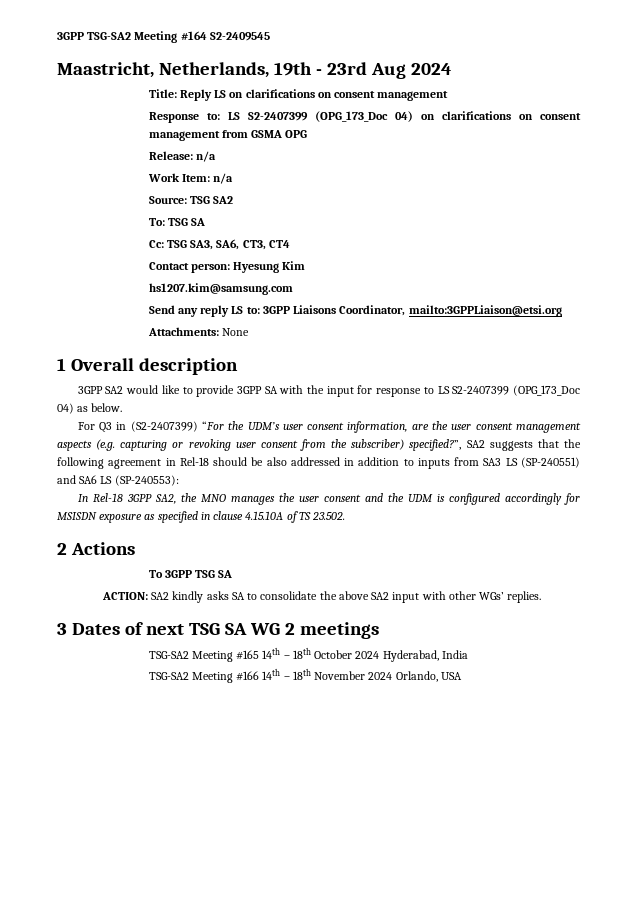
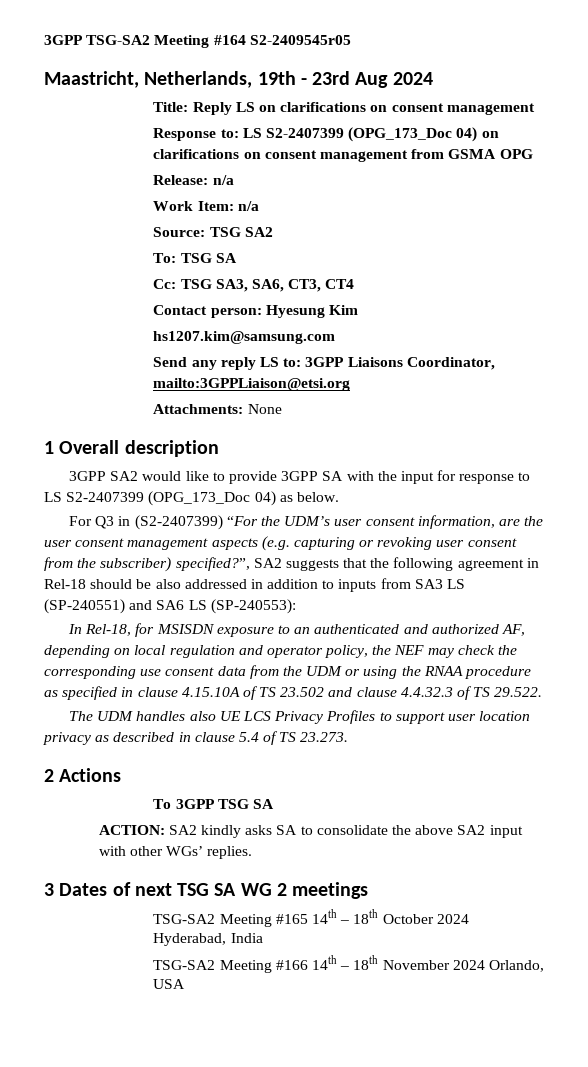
- 3GPP TSG-SA2 Meeting #164 S2-2409545
+ 3GPP TSG-SA2 Meeting #164 S2-2409545r05
- In Rel-18 3GPP SA2, the MNO manages the user consent and the UDM is configured accordingly for MSISDN exposure as specified in clause 4.15.10A of TS 23.502.
+ In Rel-18, for MSISDN exposure to an authenticated and authorized AF, depending on local regulation and operator policy, the NEF may check the corresponding use consent data from the UDM or using the RNAA procedure as specified in clause 4.15.10A of TS 23.502 and clause 4.4.32.3 of TS 29.522.
+ The UDM handles also UE LCS Privacy Profiles to support user location privacy as described in clause 5.4 of TS 23.273.

